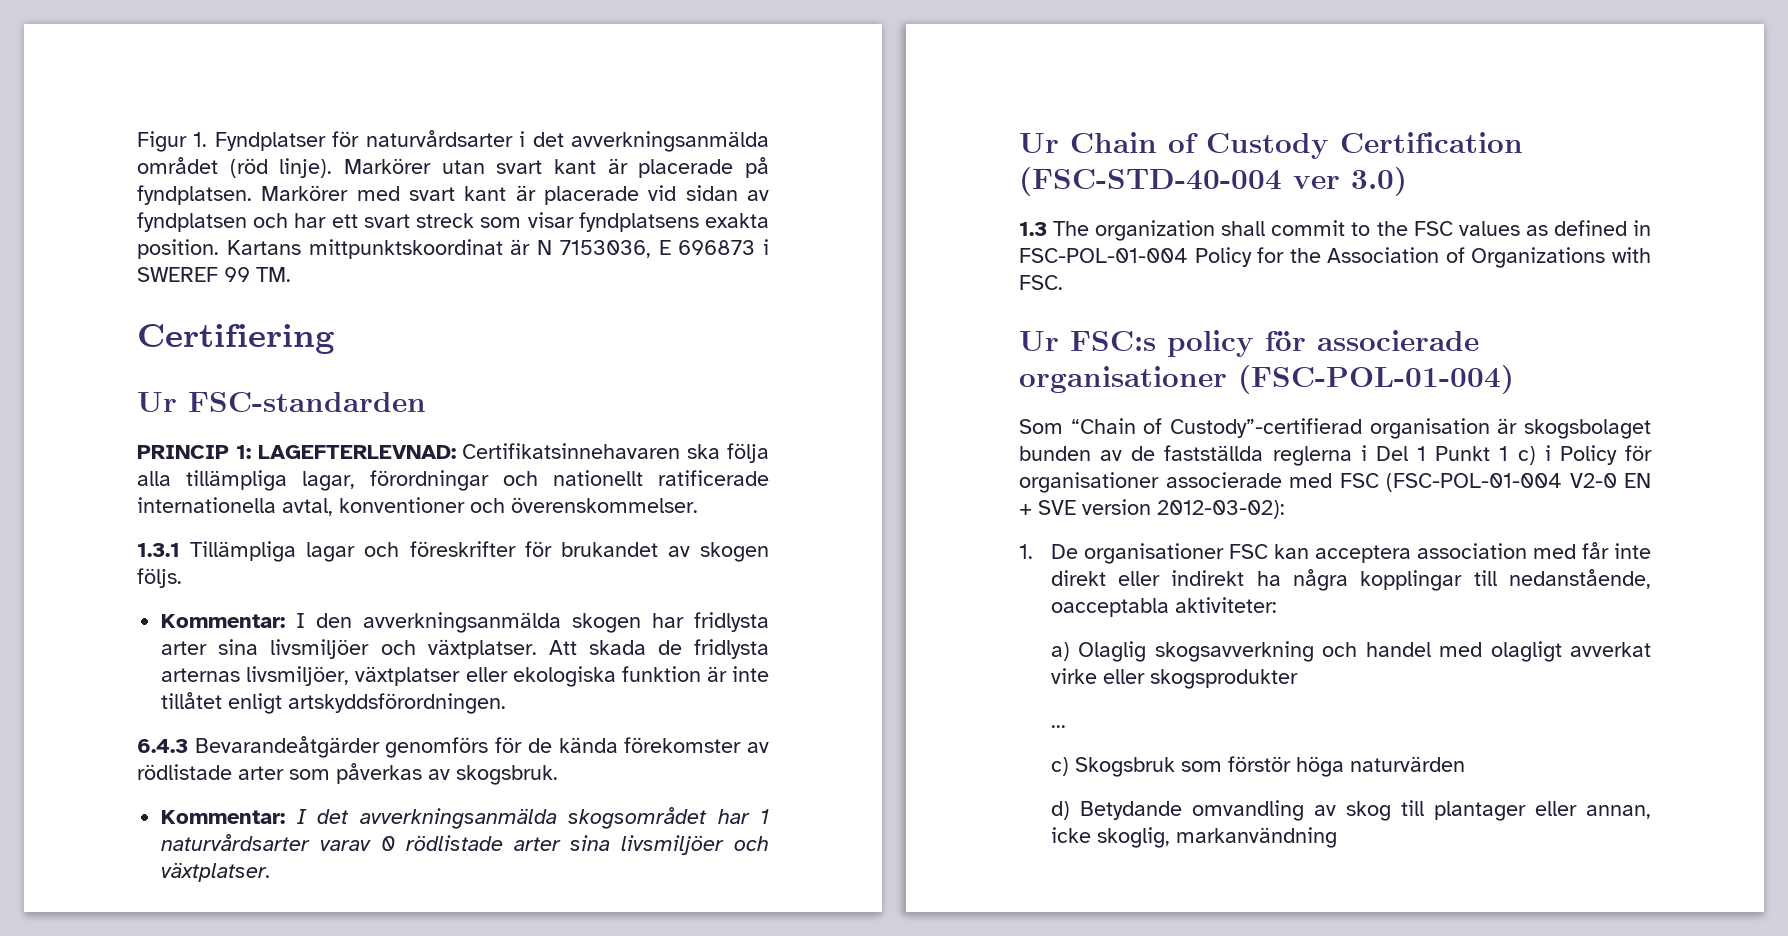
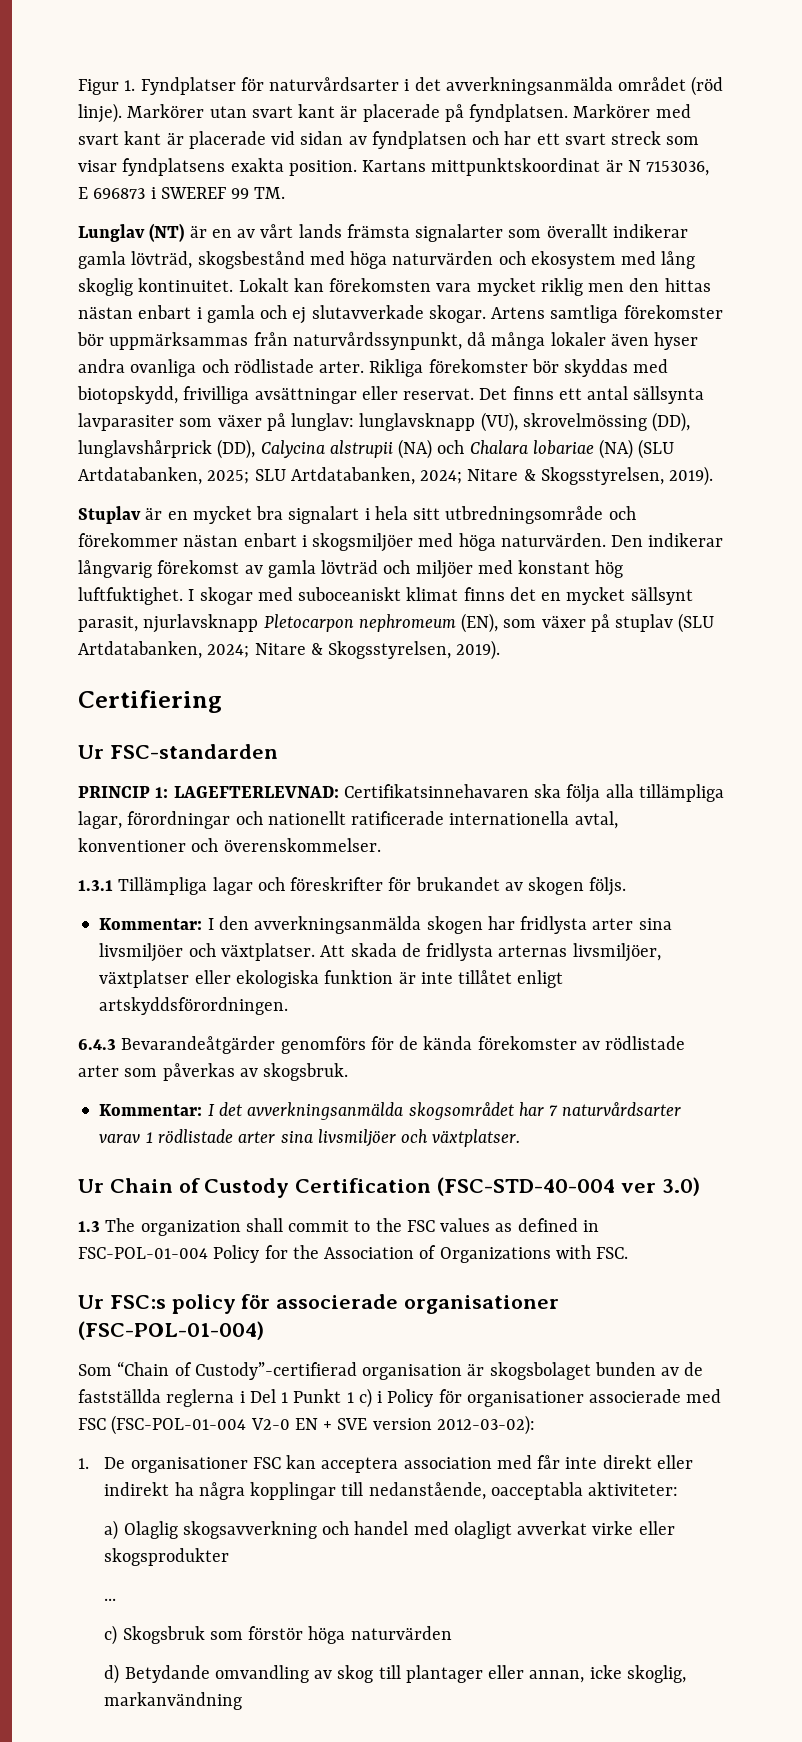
+ Lunglav (NT) är en av vårt lands främsta signalarter som överallt indikerar gamla lövträd, skogsbestånd med höga naturvärden och ekosystem med lång skoglig kontinuitet. Lokalt kan förekomsten vara mycket riklig men den hittas nästan enbart i gamla och ej slutavverkade skogar. Artens samtliga förekomster bör uppmärksammas från naturvårdssynpunkt, då många lokaler även hyser andra ovanliga och rödlistade arter. Rikliga förekomster bör skyddas med biotopskydd, frivilliga avsättningar eller reservat. Det finns ett antal sällsynta lavparasiter som växer på lunglav: lunglavsknapp (VU), skrovelmössing (DD), lunglavshårprick (DD), Calycina alstrupii (NA) och Chalara lobariae (NA) (SLU Artdatabanken, 2025; SLU Artdatabanken, 2024; Nitare & Skogsstyrelsen, 2019).
+ Stuplav är en mycket bra signalart i hela sitt utbredningsområde och förekommer nästan enbart i skogsmiljöer med höga naturvärden. Den indikerar långvarig förekomst av gamla lövträd och miljöer med konstant hög luftfuktighet. I skogar med suboceaniskt klimat finns det en mycket sällsynt parasit, njurlavsknapp Pletocarpon nephromeum (EN), som växer på stuplav (SLU Artdatabanken, 2024; Nitare & Skogsstyrelsen, 2019).
- Kommentar: I det avverkningsanmälda skogsområdet har 1 naturvårdsarter varav 0 rödlistade arter sina livsmiljöer och växtplatser.
+ Kommentar: I det avverkningsanmälda skogsområdet har 7 naturvårdsarter varav 1 rödlistade arter sina livsmiljöer och växtplatser.

